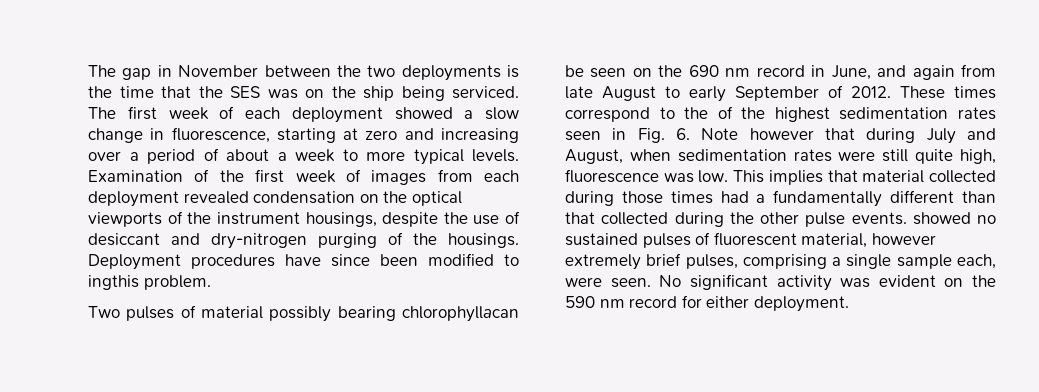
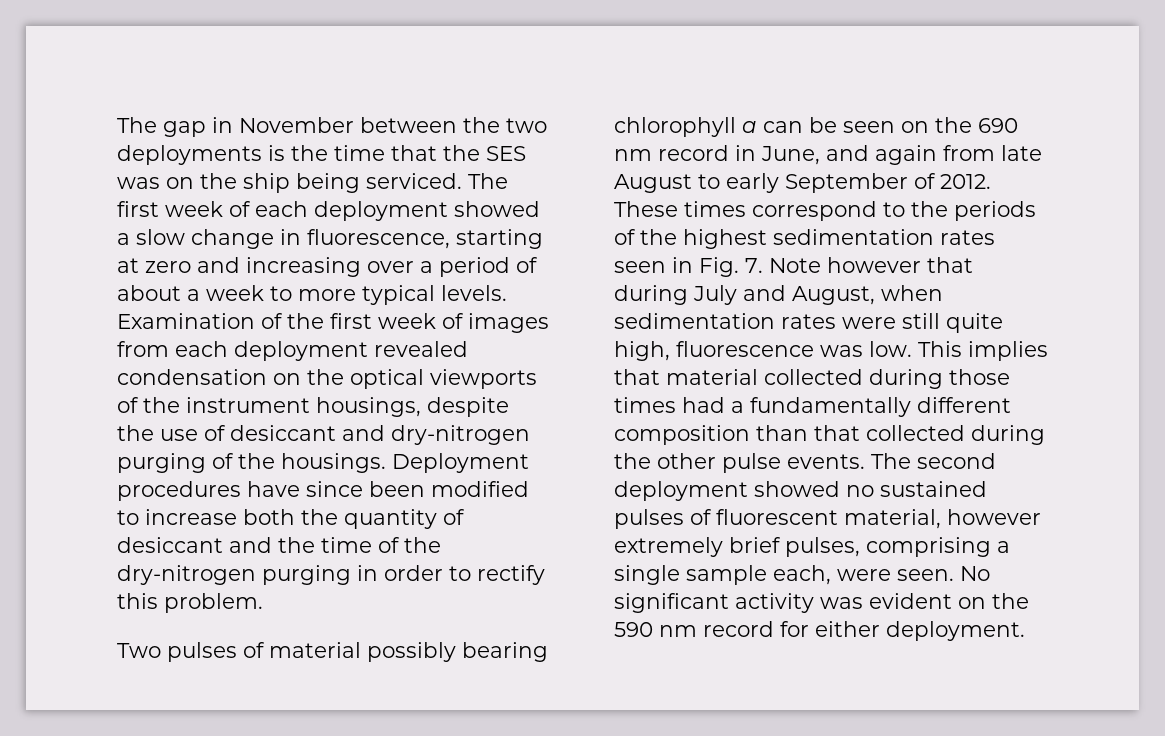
- Deployment procedures have since been modified to ingthis problem.
+ Deployment procedures have since been modified to increase both the quantity of desiccant and the time of the dry-nitrogen purging in order to rectify this problem.
- Two pulses of material possibly bearing chlorophyllacan be seen on the 690 nm record in June, and again from late August to early September of 2012.
+ Two pulses of material possibly bearing chlorophyll a can be seen on the 690 nm record in June, and again from late August to early September of 2012.
- These times correspond to the of the highest sedimentation rates seen in Fig. 6. Note however that during July and August, when sedimentation rates were still quite high, fluorescence was low.
+ These times correspond to the periods of the highest sedimentation rates seen in Fig. 7. Note however that during July and August, when sedimentation rates were still quite high, fluorescence was low.
- This implies that material collected during those times had a fundamentally different than that collected during the other pulse events. showed no sustained pulses of fluorescent material, however extremely brief pulses, comprising a single sample each, were seen.
+ This implies that material collected during those times had a fundamentally different composition than that collected during the other pulse events. The second deployment showed no sustained pulses of fluorescent material, however extremely brief pulses, comprising a single sample each, were seen.

